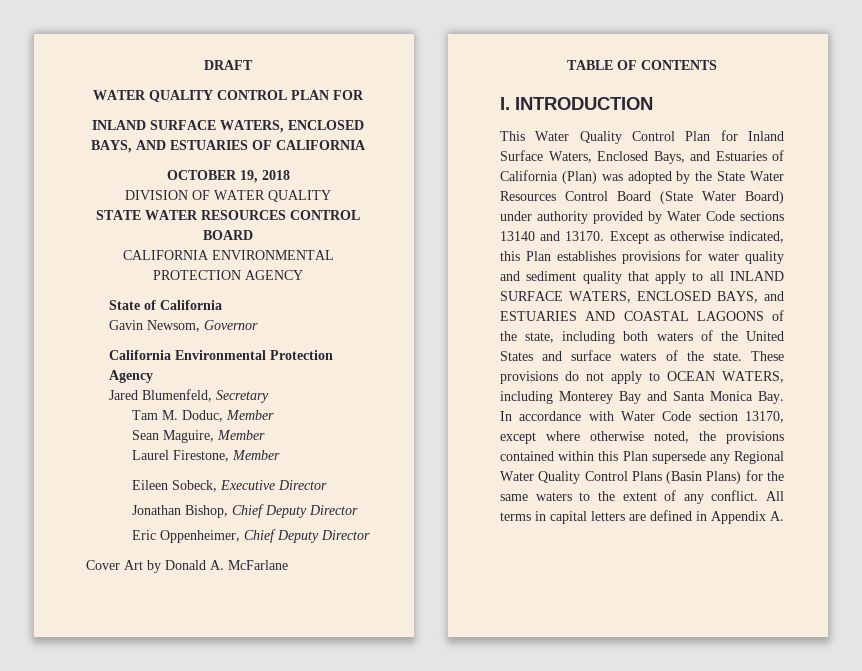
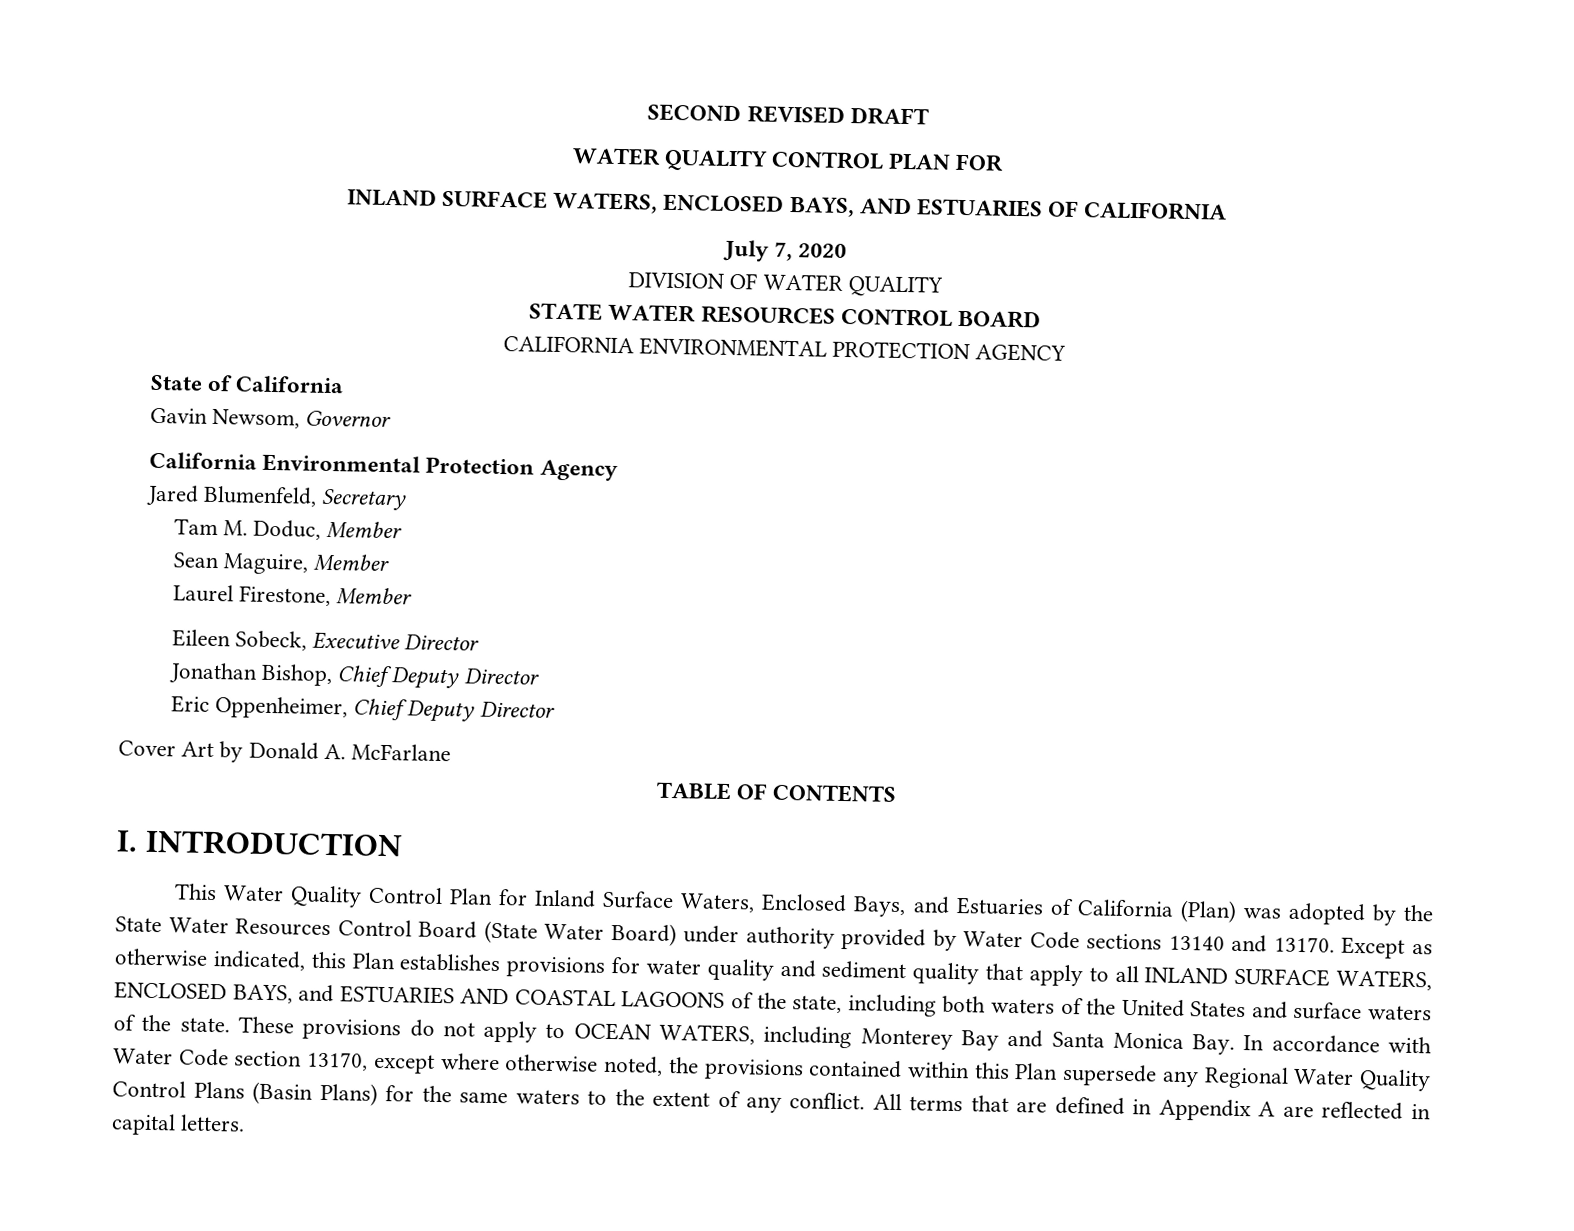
- DRAFT
+ SECOND REVISED DRAFT
- OCTOBER 19, 2018
+ July 7, 2020
- All terms in capital letters are defined in Appendix A.
+ All terms that are defined in Appendix A are reflected in capital letters.

